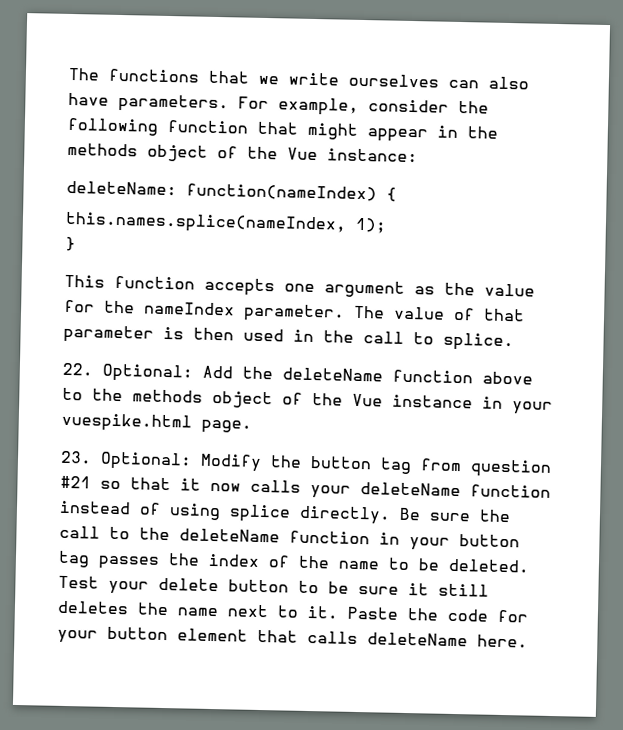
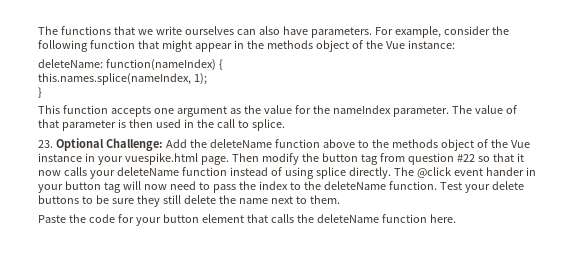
- 22. Optional: Add the deleteName function above to the methods object of the Vue instance in your vuespike.html page.
- 23. Optional: Modify the button tag from question #21 so that it now calls your deleteName function instead of using splice directly.
+ 23. Optional Challenge: Add the deleteName function above to the methods object of the Vue instance in your vuespike.html page. Then modify the button tag from question #22 so that it now calls your deleteName function instead of using splice directly.
- Be sure the call to the deleteName function in your button tag passes the index of the name to be deleted.
+ The @click event hander in your button tag will now need to pass the index to the deleteName function.
- Test your delete button to be sure it still deletes the name next to it. Paste the code for your button element that calls deleteName here.
+ Test your delete buttons to be sure they still delete the name next to them.
+ Paste the code for your button element that calls the deleteName function here.

